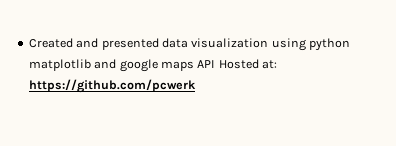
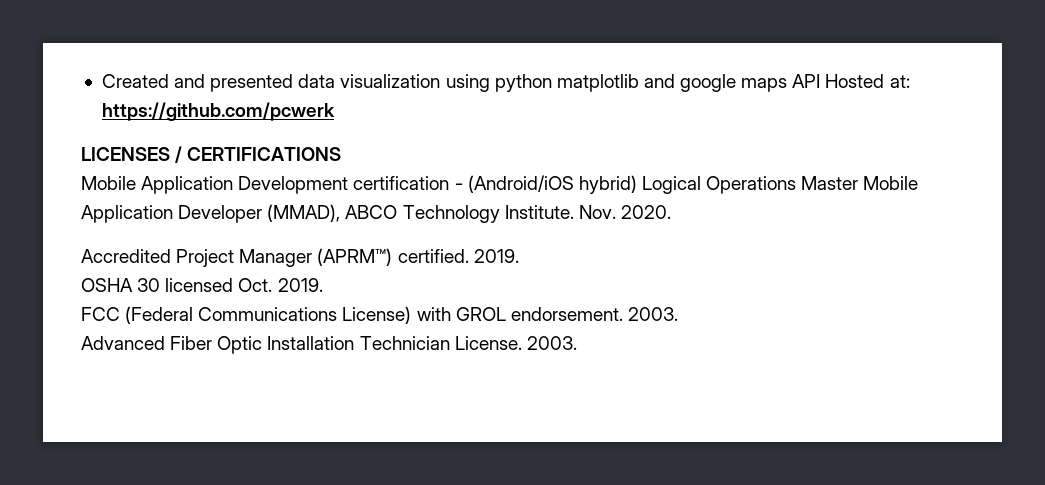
+ LICENSES / CERTIFICATIONS
+ Mobile Application Development certification - (Android/iOS hybrid) Logical Operations Master Mobile Application Developer (MMAD), ABCO Technology Institute. Nov. 2020.
+ Accredited Project Manager (APRM™) certified. 2019.
+ OSHA 30 licensed Oct. 2019.
+ FCC (Federal Communications License) with GROL endorsement. 2003.
+ Advanced Fiber Optic Installation Technician License. 2003.

